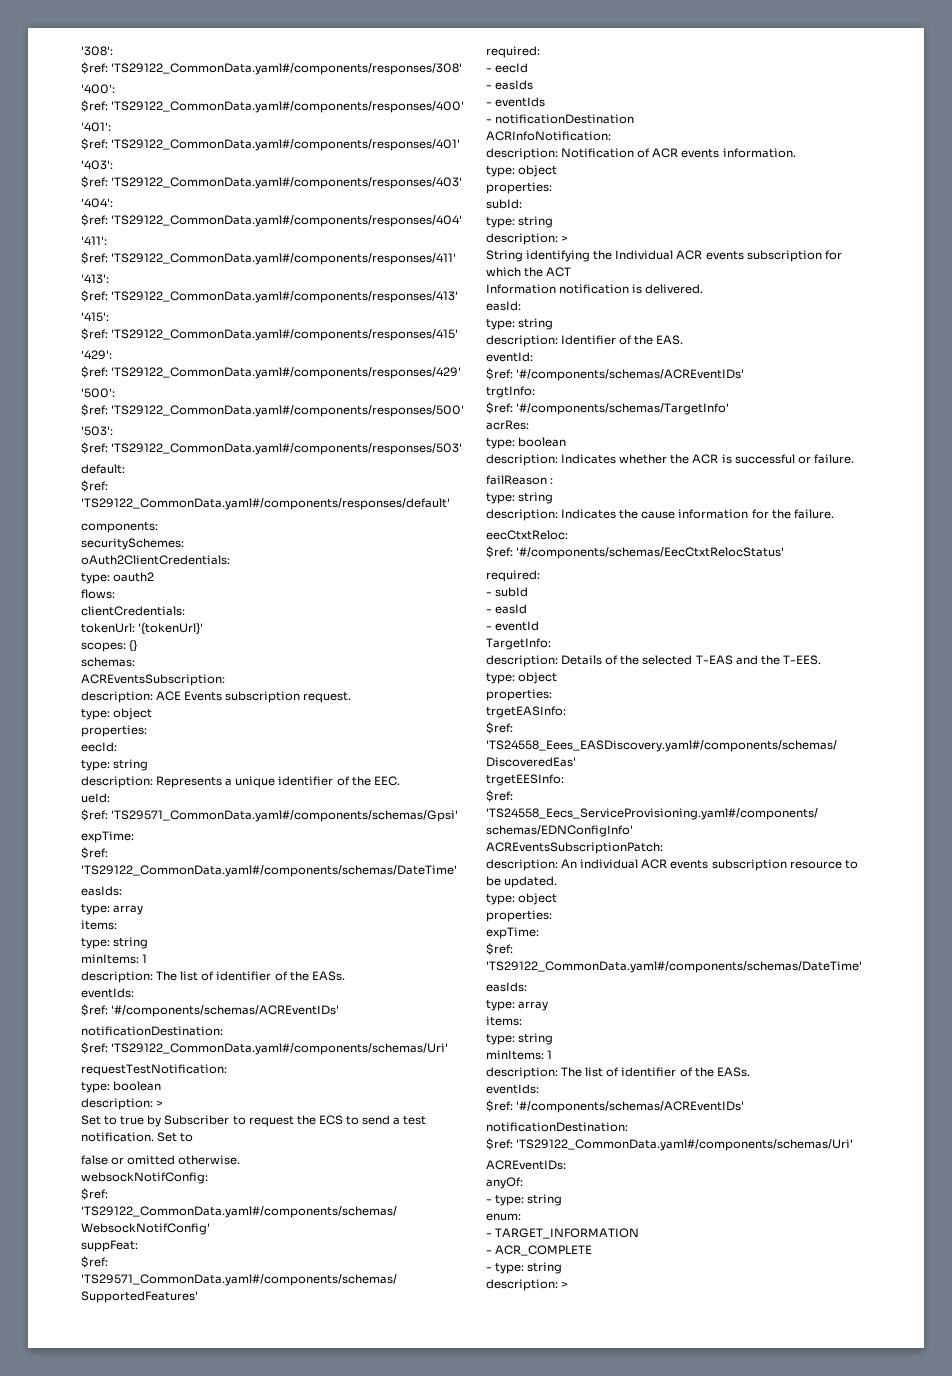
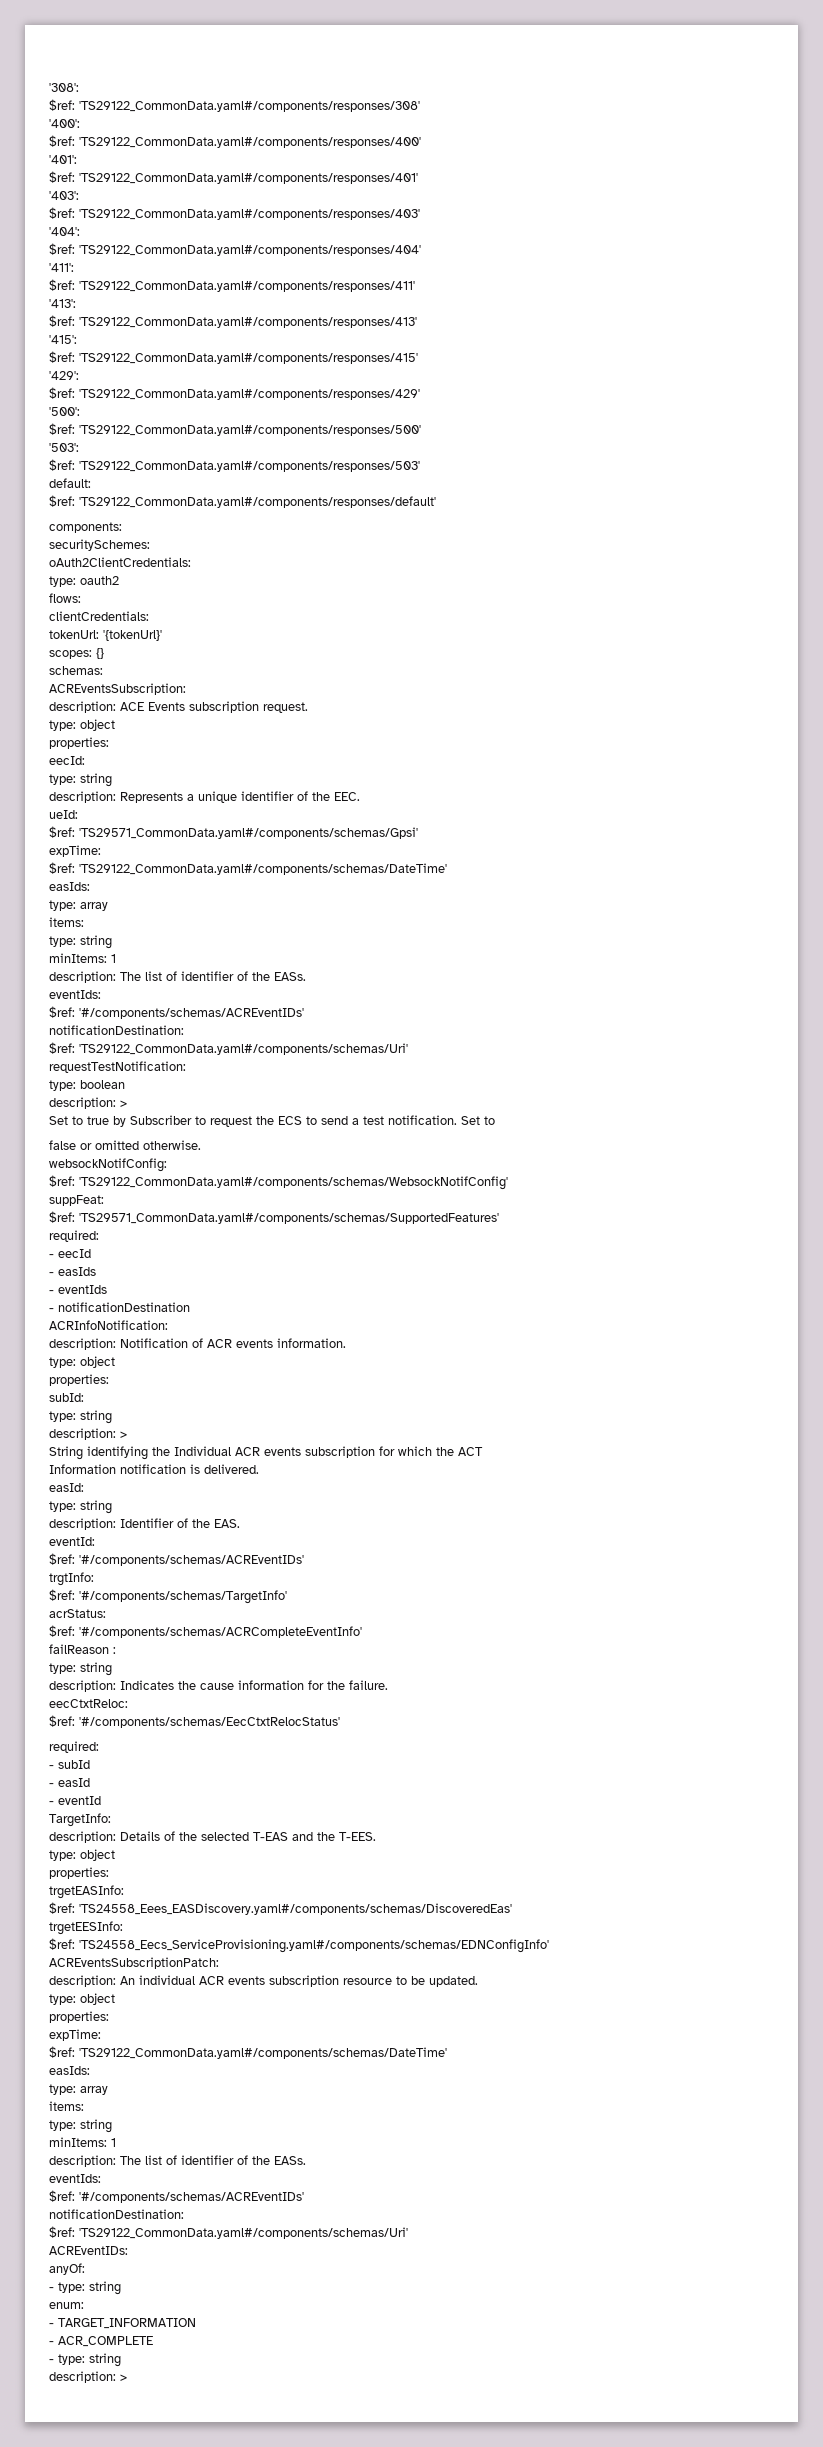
- acrRes:
- type: boolean
- description: Indicates whether the ACR is successful or failure.
+ acrStatus:
+ $ref: '#/components/schemas/ACRCompleteEventInfo'

